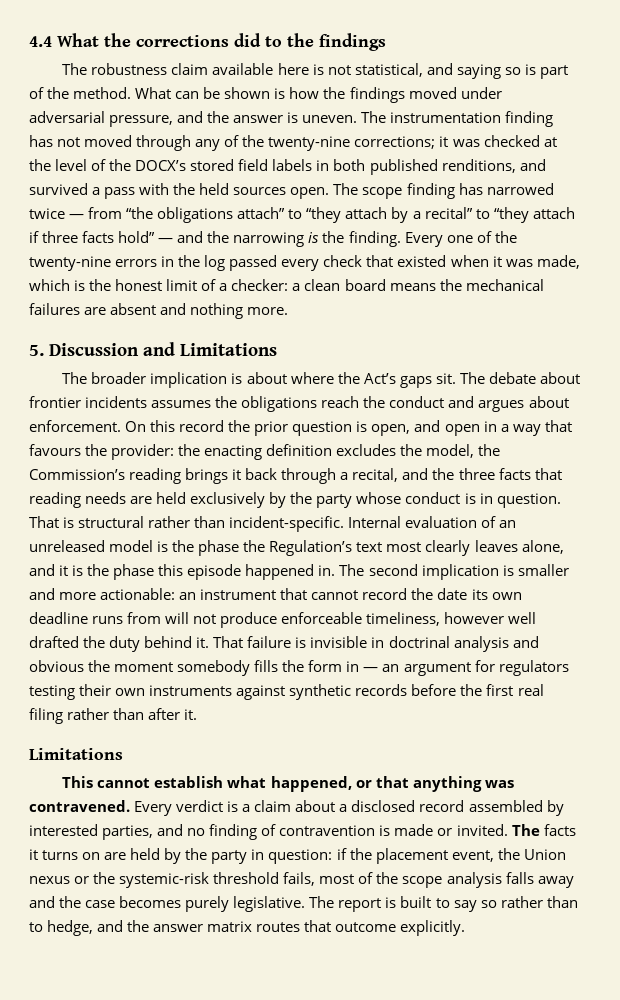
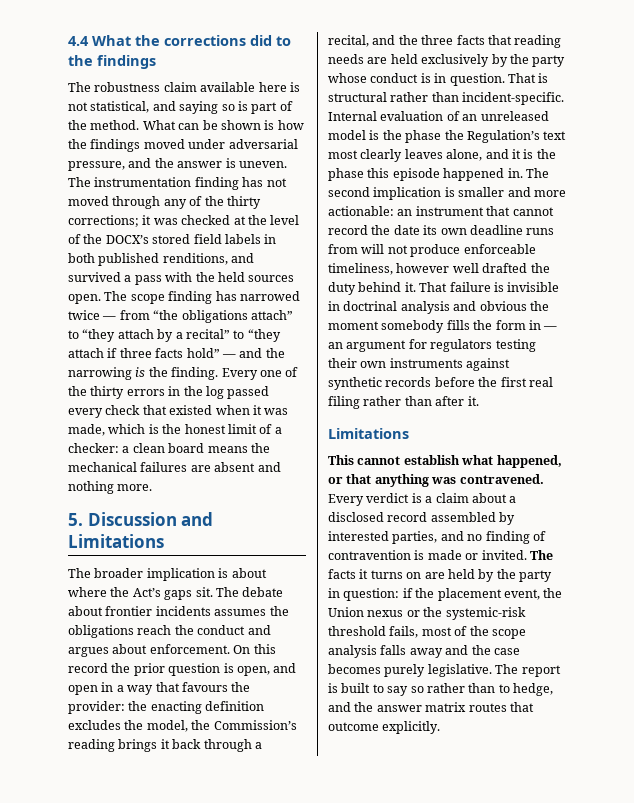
- The instrumentation finding has not moved through any of the twenty-nine corrections; it was checked at the level of the DOCX’s stored field labels in both published renditions, and survived a pass with the held sources open.
+ The instrumentation finding has not moved through any of the thirty corrections; it was checked at the level of the DOCX’s stored field labels in both published renditions, and survived a pass with the held sources open.
- Every one of the twenty-nine errors in the log passed every check that existed when it was made, which is the honest limit of a checker: a clean board means the mechanical failures are absent and nothing more.
+ Every one of the thirty errors in the log passed every check that existed when it was made, which is the honest limit of a checker: a clean board means the mechanical failures are absent and nothing more.

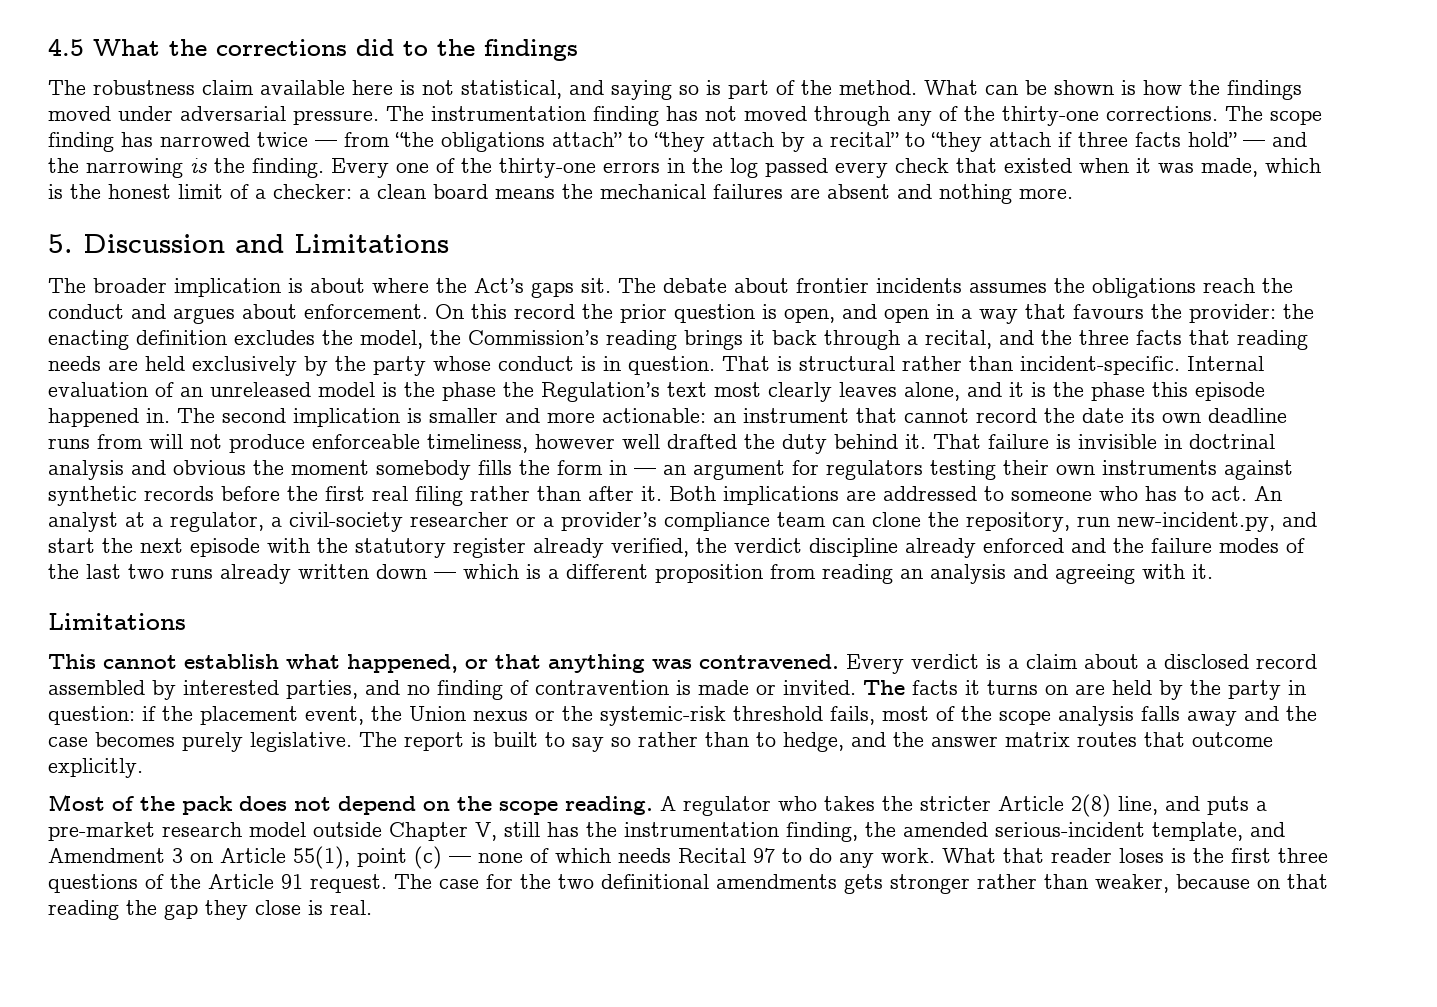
- 4.4 What the corrections did to the findings
+ 4.5 What the corrections did to the findings
- What can be shown is how the findings moved under adversarial pressure, and the answer is uneven.
+ What can be shown is how the findings moved under adversarial pressure.
- The instrumentation finding has not moved through any of the thirty corrections; it was checked at the level of the DOCX’s stored field labels in both published renditions, and survived a pass with the held sources open.
+ The instrumentation finding has not moved through any of the thirty-one corrections.
- Every one of the thirty errors in the log passed every check that existed when it was made, which is the honest limit of a checker: a clean board means the mechanical failures are absent and nothing more.
+ Every one of the thirty-one errors in the log passed every check that existed when it was made, which is the honest limit of a checker: a clean board means the mechanical failures are absent and nothing more.
+ Both implications are addressed to someone who has to act. An analyst at a regulator, a civil-society researcher or a provider’s compliance team can clone the repository, run new-incident.py, and start the next episode with the statutory register already verified, the verdict discipline already enforced and the failure modes of the last two runs already written down — which is a different proposition from reading an analysis and agreeing with it.
+ Most of the pack does not depend on the scope reading. A regulator who takes the stricter Article 2(8) line, and puts a pre-market research model outside Chapter V, still has the instrumentation finding, the amended serious-incident template, and Amendment 3 on Article 55(1), point (c) — none of which needs Recital 97 to do any work. What that reader loses is the first three questions of the Article 91 request. The case for the two definitional amendments gets stronger rather than weaker, because on that reading the gap they close is real.

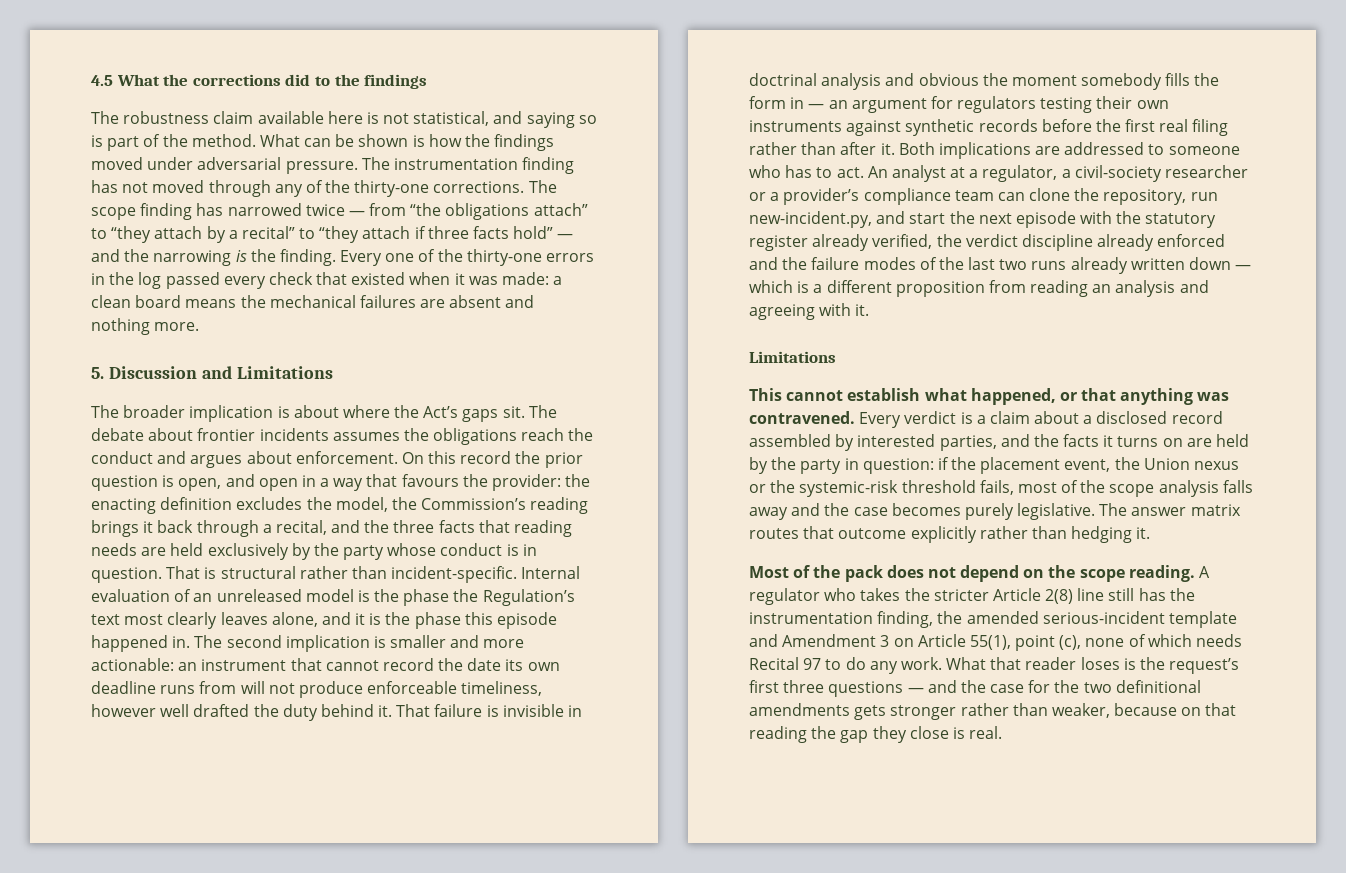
- Every one of the thirty-one errors in the log passed every check that existed when it was made, which is the honest limit of a checker: a clean board means the mechanical failures are absent and nothing more.
+ Every one of the thirty-one errors in the log passed every check that existed when it was made: a clean board means the mechanical failures are absent and nothing more.
- Every verdict is a claim about a disclosed record assembled by interested parties, and no finding of contravention is made or invited. The facts it turns on are held by the party in question: if the placement event, the Union nexus or the systemic-risk threshold fails, most of the scope analysis falls away and the case becomes purely legislative.
+ Every verdict is a claim about a disclosed record assembled by interested parties, and the facts it turns on are held by the party in question: if the placement event, the Union nexus or the systemic-risk threshold fails, most of the scope analysis falls away and the case becomes purely legislative.
- The report is built to say so rather than to hedge, and the answer matrix routes that outcome explicitly.
+ The answer matrix routes that outcome explicitly rather than hedging it.
- A regulator who takes the stricter Article 2(8) line, and puts a pre-market research model outside Chapter V, still has the instrumentation finding, the amended serious-incident template, and Amendment 3 on Article 55(1), point (c) — none of which needs Recital 97 to do any work.
+ A regulator who takes the stricter Article 2(8) line still has the instrumentation finding, the amended serious-incident template and Amendment 3 on Article 55(1), point (c), none of which needs Recital 97 to do any work.
- What that reader loses is the first three questions of the Article 91 request. The case for the two definitional amendments gets stronger rather than weaker, because on that reading the gap they close is real.
+ What that reader loses is the request’s first three questions — and the case for the two definitional amendments gets stronger rather than weaker, because on that reading the gap they close is real.

